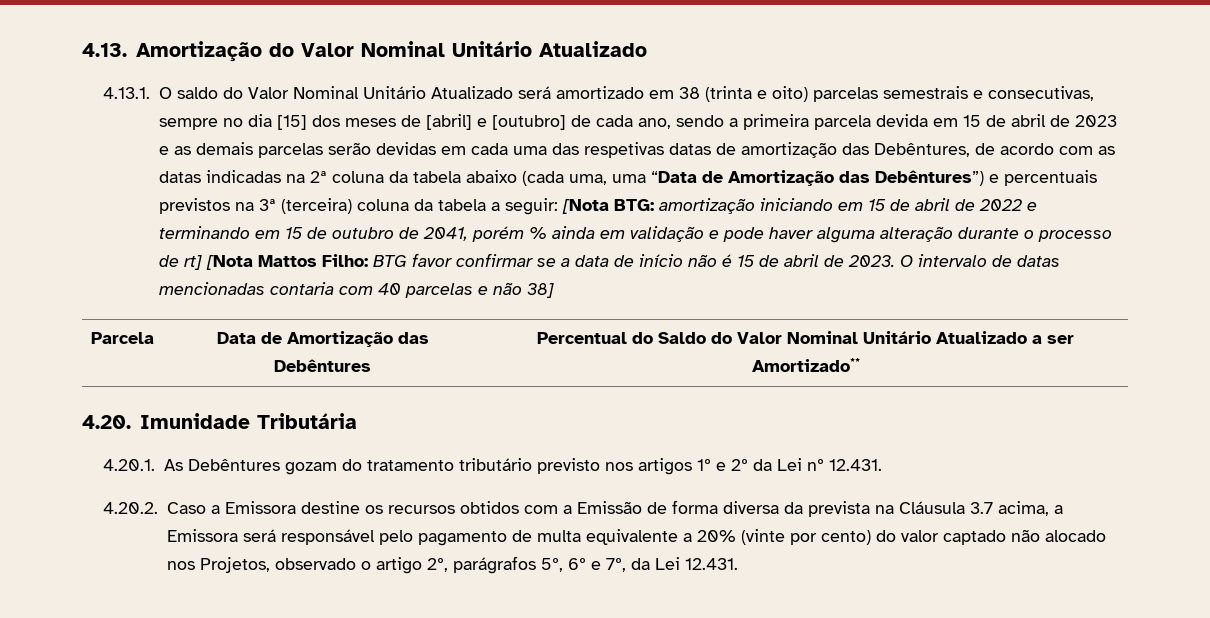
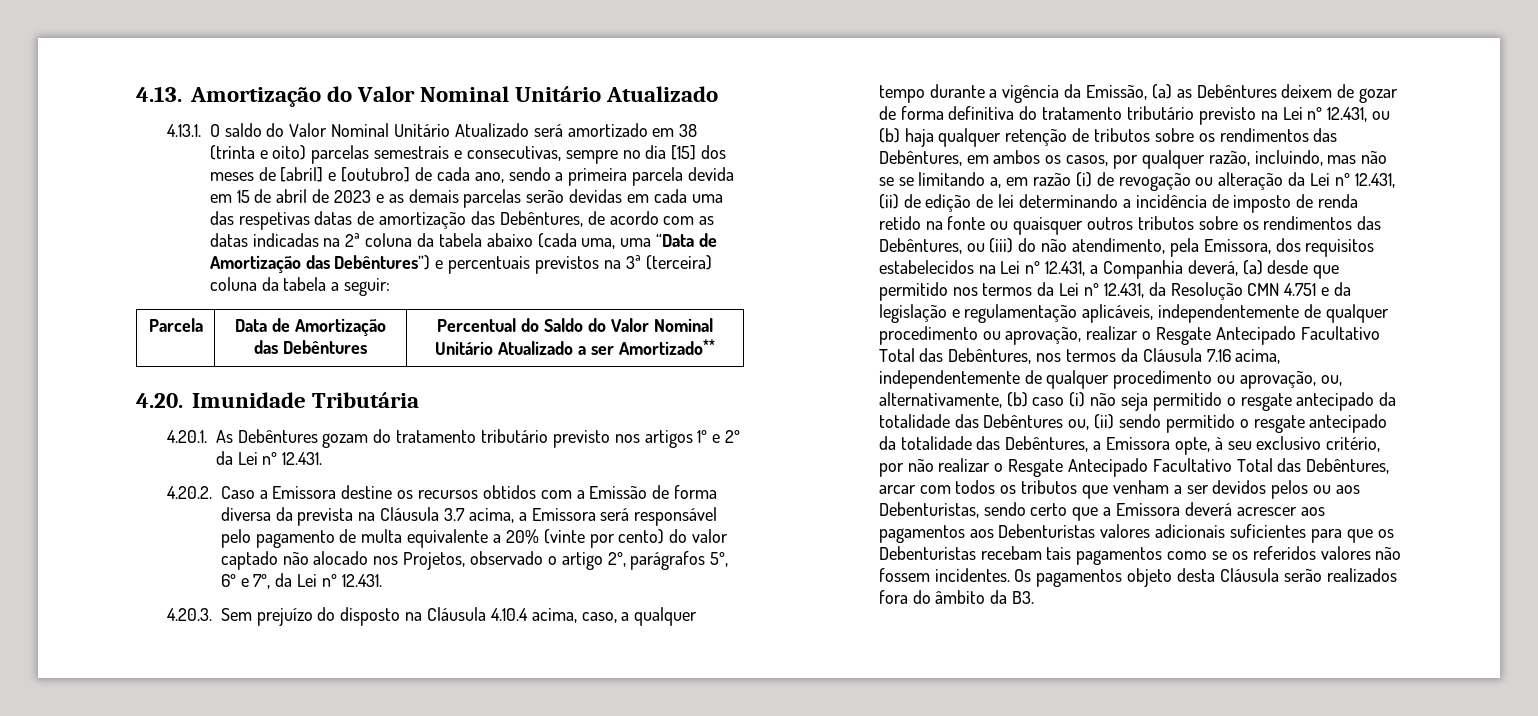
- [Nota BTG: amortização iniciando em 15 de abril de 2022 e terminando em 15 de outubro de 2041, porém % ainda em validação e pode haver alguma alteração durante o processo de rt] [Nota Mattos Filho: BTG favor confirmar se a data de início não é 15 de abril de 2023. O intervalo de datas mencionadas contaria com 40 parcelas e não 38]
- 4.20.2. Caso a Emissora destine os recursos obtidos com a Emissão de forma diversa da prevista na Cláusula 3.7 acima, a Emissora será responsável pelo pagamento de multa equivalente a 20% (vinte por cento) do valor captado não alocado nos Projetos, observado o artigo 2º, parágrafos 5º, 6º e 7º, da Lei 12.431.
+ 4.20.2. Caso a Emissora destine os recursos obtidos com a Emissão de forma diversa da prevista na Cláusula 3.7 acima, a Emissora será responsável pelo pagamento de multa equivalente a 20% (vinte por cento) do valor captado não alocado nos Projetos, observado o artigo 2º, parágrafos 5º, 6º e 7º, da Lei nº 12.431.
+ 4.20.3. Sem prejuízo do disposto na Cláusula 4.10.4 acima, caso, a qualquer tempo durante a vigência da Emissão, (a) as Debêntures deixem de gozar de forma definitiva do tratamento tributário previsto na Lei nº 12.431, ou (b) haja qualquer retenção de tributos sobre os rendimentos das Debêntures, em ambos os casos, por qualquer razão, incluindo, mas não se se limitando a, em razão (i) de revogação ou alteração da Lei nº 12.431, (ii) de edição de lei determinando a incidência de imposto de renda retido na fonte ou quaisquer outros tributos sobre os rendimentos das Debêntures, ou (iii) do não atendimento, pela Emissora, dos requisitos estabelecidos na Lei nº 12.431, a Companhia deverá, (a) desde que permitido nos termos da Lei nº 12.431, da Resolução CMN 4.751 e da legislação e regulamentação aplicáveis, independentemente de qualquer procedimento ou aprovação, realizar o Resgate Antecipado Facultativo Total das Debêntures, nos termos da Cláusula 7.16 acima, independentemente de qualquer procedimento ou aprovação, ou, alternativamente, (b) caso (i) não seja permitido o resgate antecipado da totalidade das Debêntures ou, (ii) sendo permitido o resgate antecipado da totalidade das Debêntures, a Emissora opte, à seu exclusivo critério, por não realizar o Resgate Antecipado Facultativo Total das Debêntures, arcar com todos os tributos que venham a ser devidos pelos ou aos Debenturistas, sendo certo que a Emissora deverá acrescer aos pagamentos aos Debenturistas valores adicionais suficientes para que os Debenturistas recebam tais pagamentos como se os referidos valores não fossem incidentes. Os pagamentos objeto desta Cláusula serão realizados fora do âmbito da B3.

